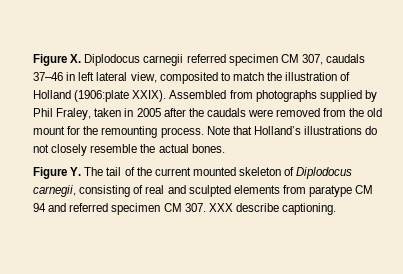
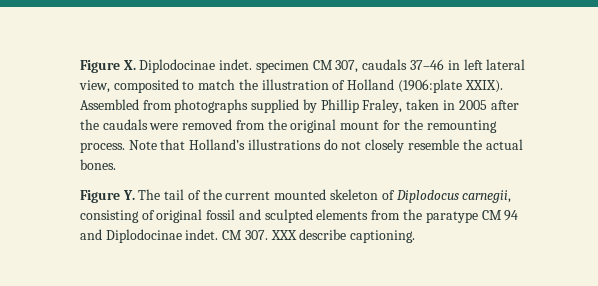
- Figure X. Diplodocus carnegii referred specimen CM 307, caudals 37–46 in left lateral view, composited to match the illustration of Holland (1906:plate XXIX).
+ Figure X. Diplodocinae indet. specimen CM 307, caudals 37–46 in left lateral view, composited to match the illustration of Holland (1906:plate XXIX).
- Assembled from photographs supplied by Phil Fraley, taken in 2005 after the caudals were removed from the old mount for the remounting process.
+ Assembled from photographs supplied by Phillip Fraley, taken in 2005 after the caudals were removed from the original mount for the remounting process.
- Figure Y. The tail of the current mounted skeleton of Diplodocus carnegii, consisting of real and sculpted elements from paratype CM 94 and referred specimen CM 307. XXX describe captioning.
+ Figure Y. The tail of the current mounted skeleton of Diplodocus carnegii, consisting of original fossil and sculpted elements from the paratype CM 94 and Diplodocinae indet. CM 307. XXX describe captioning.

